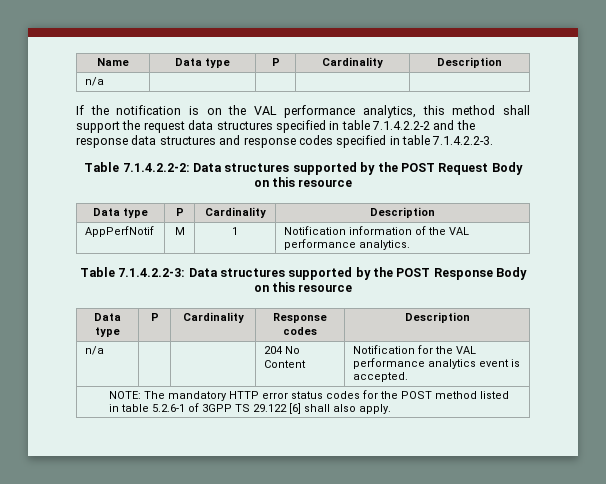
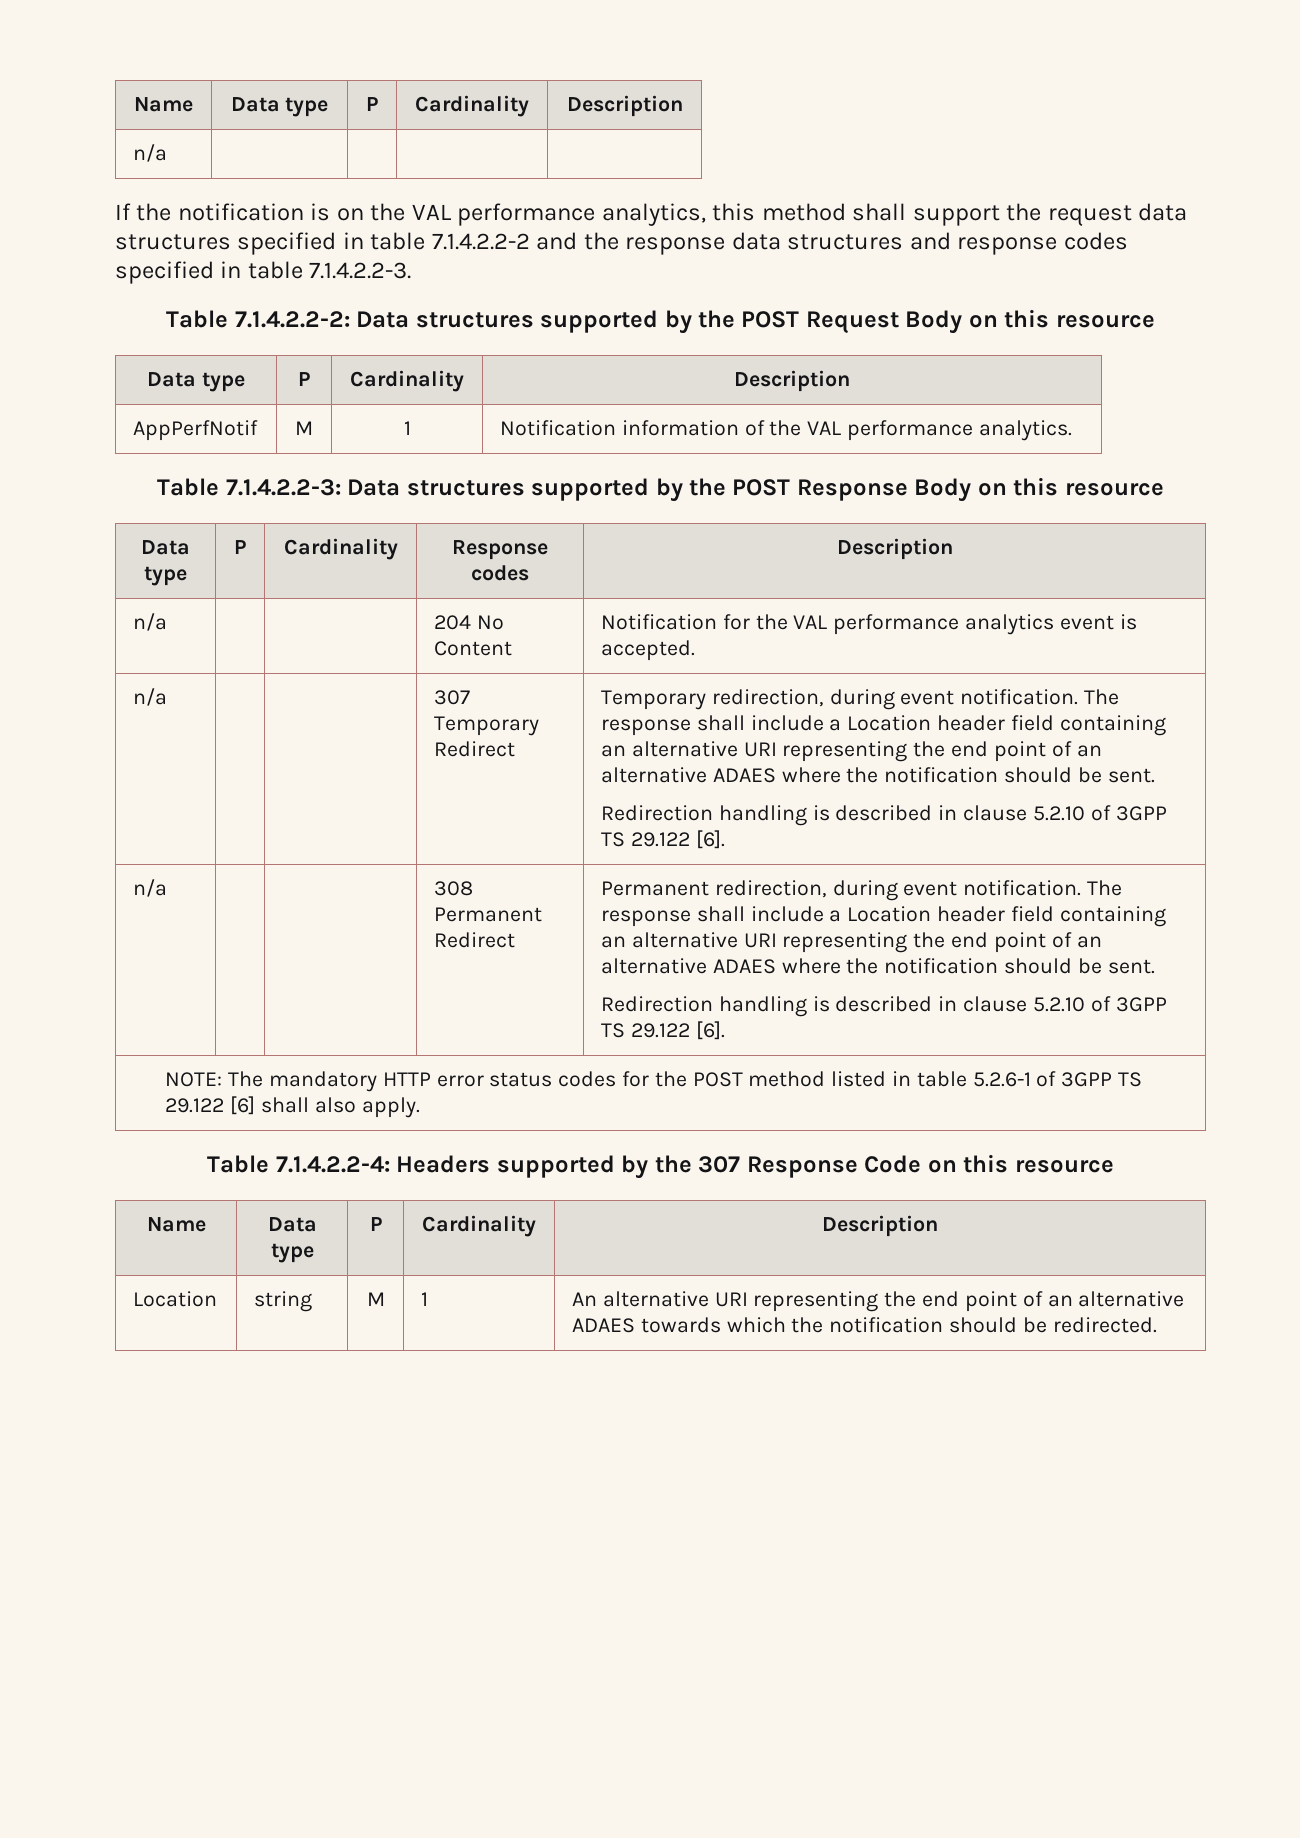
+ n/a | | | 307 Temporary Redirect | Temporary redirection, during event notification. The response shall include a Location header field containing an alternative URI representing the end point of an alternative ADAES where the notification should be sent.
+ Redirection handling is described in clause 5.2.10 of 3GPP TS 29.122 [6].
+ n/a | | | 308 Permanent Redirect | Permanent redirection, during event notification. The response shall include a Location header field containing an alternative URI representing the end point of an alternative ADAES where the notification should be sent.
+ Redirection handling is described in clause 5.2.10 of 3GPP TS 29.122 [6].
+ Table 7.1.4.2.2-4: Headers supported by the 307 Response Code on this resource
+ Name | Data type | P | Cardinality | Description
+ Location | string | M | 1 | An alternative URI representing the end point of an alternative ADAES towards which the notification should be redirected.

